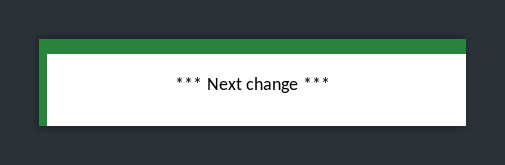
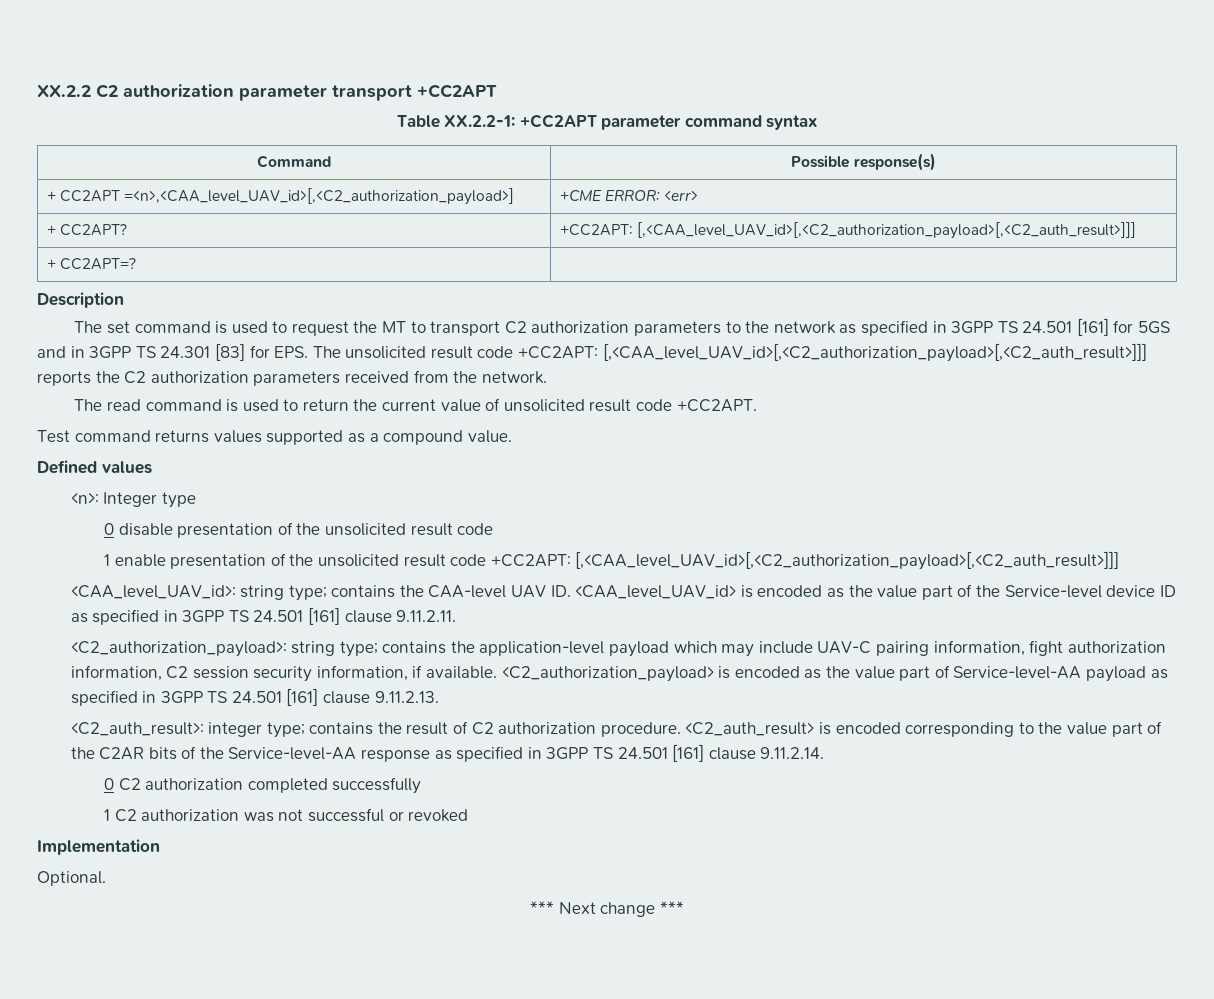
+ XX.2.2 C2 authorization parameter transport +CC2APT
+ Table XX.2.2-1: +CC2APT parameter command syntax
+ Command | Possible response(s)
+ + CC2APT =<n>,<CAA_level_UAV_id>[,<C2_authorization_payload>] | +CME ERROR: <err>
+ + CC2APT? | +CC2APT: [,<CAA_level_UAV_id>[,<C2_authorization_payload>[,<C2_auth_result>]]]
+ + CC2APT=? |
+ Description
+ The set command is used to request the MT to transport C2 authorization parameters to the network as specified in 3GPP TS 24.501 [161] for 5GS and in 3GPP TS 24.301 [83] for EPS. The unsolicited result code +CC2APT: [,<CAA_level_UAV_id>[,<C2_authorization_payload>[,<C2_auth_result>]]] reports the C2 authorization parameters received from the network.
+ The read command is used to return the current value of unsolicited result code +CC2APT.
+ Test command returns values supported as a compound value.
+ Defined values
+ <n>: Integer type
+ 0 disable presentation of the unsolicited result code
+ 1 enable presentation of the unsolicited result code +CC2APT: [,<CAA_level_UAV_id>[,<C2_authorization_payload>[,<C2_auth_result>]]]
+ <CAA_level_UAV_id>: string type; contains the CAA-level UAV ID. <CAA_level_UAV_id> is encoded as the value part of the Service-level device ID as specified in 3GPP TS 24.501 [161] clause 9.11.2.11.
+ <C2_authorization_payload>: string type; contains the application-level payload which may include UAV-C pairing information, fight authorization information, C2 session security information, if available. <C2_authorization_payload> is encoded as the value part of Service-level-AA payload as specified in 3GPP TS 24.501 [161] clause 9.11.2.13.
+ <C2_auth_result>: integer type; contains the result of C2 authorization procedure. <C2_auth_result> is encoded corresponding to the value part of the C2AR bits of the Service-level-AA response as specified in 3GPP TS 24.501 [161] clause 9.11.2.14.
+ 0 C2 authorization completed successfully
+ 1 C2 authorization was not successful or revoked
+ Implementation
+ Optional.

